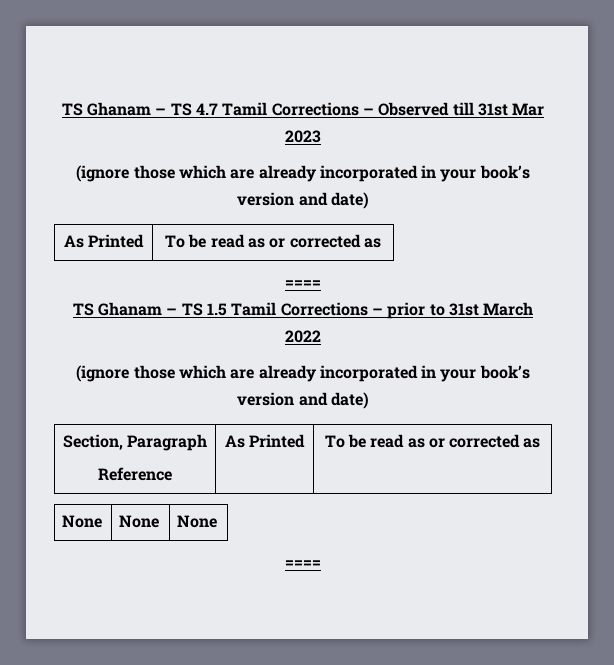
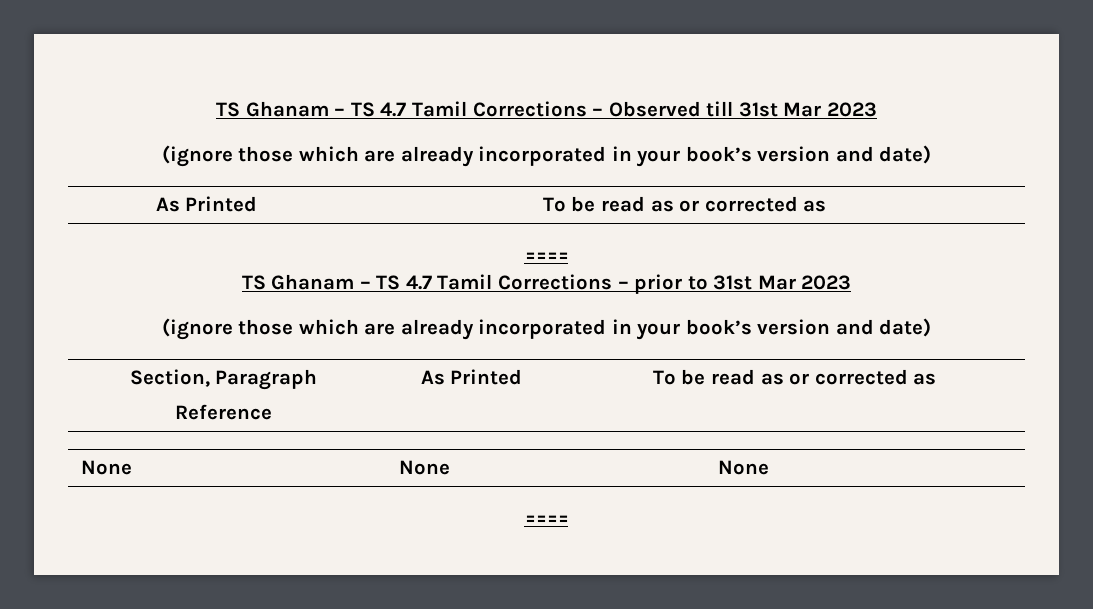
- TS Ghanam – TS 1.5 Tamil Corrections – prior to 31st March 2022
+ TS Ghanam – TS 4.7 Tamil Corrections – prior to 31st Mar 2023

